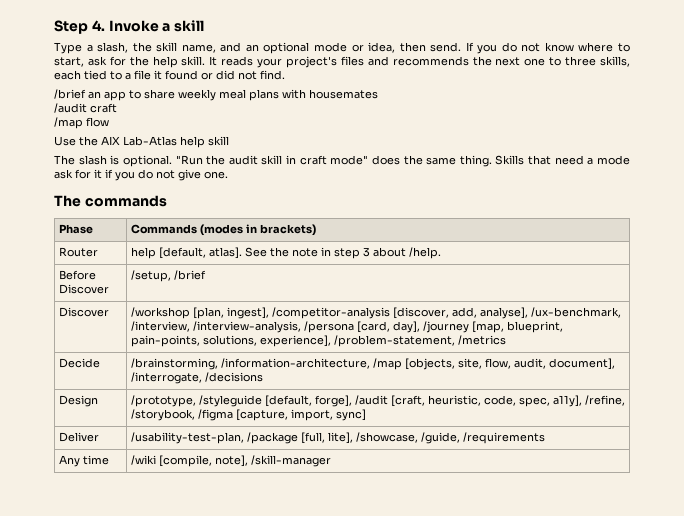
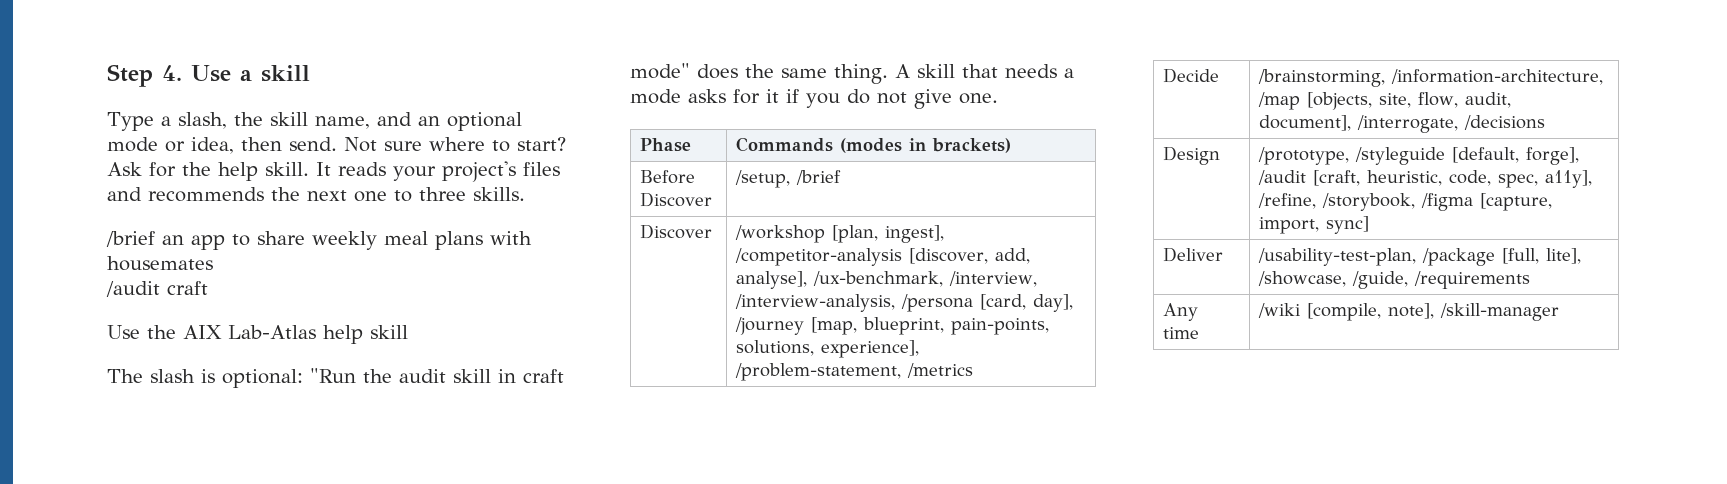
- Step 4. Invoke a skill
+ Step 4. Use a skill
- If you do not know where to start, ask for the help skill.
+ Not sure where to start? Ask for the help skill.
- It reads your project's files and recommends the next one to three skills, each tied to a file it found or did not find.
+ It reads your project's files and recommends the next one to three skills.
- /map flow
- The slash is optional. "Run the audit skill in craft mode" does the same thing.
+ The slash is optional: "Run the audit skill in craft mode" does the same thing.
- Skills that need a mode ask for it if you do not give one.
+ A skill that needs a mode asks for it if you do not give one.
- The commands
- Router | help [default, atlas]. See the note in step 3 about /help.

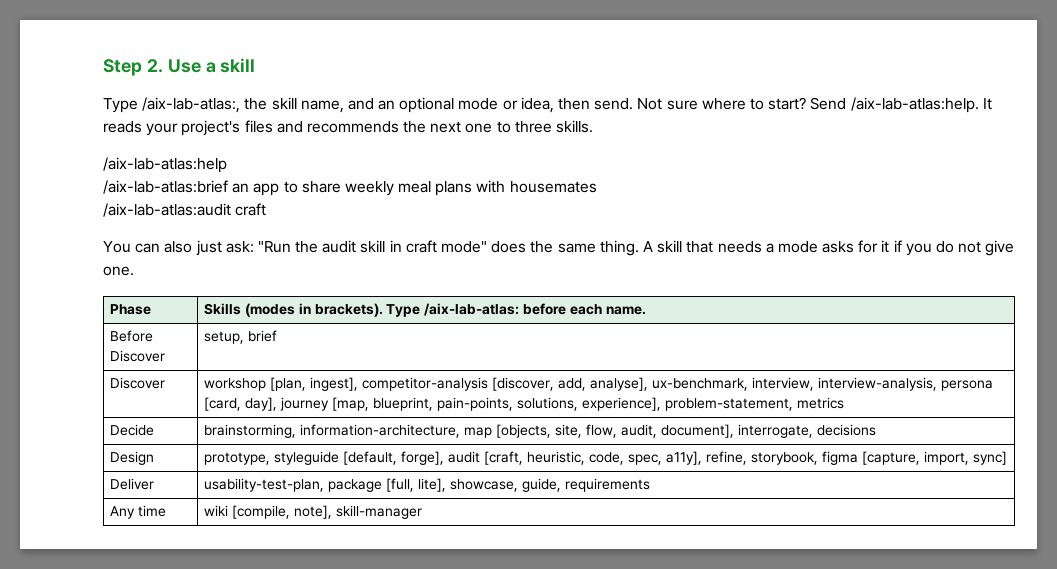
- Step 4. Use a skill
+ Step 2. Use a skill
- Type a slash, the skill name, and an optional mode or idea, then send.
+ Type /aix-lab-atlas:, the skill name, and an optional mode or idea, then send.
- Ask for the help skill.
+ Send /aix-lab-atlas:help.
- /brief an app to share weekly meal plans with housemates
+ /aix-lab-atlas:help
+ /aix-lab-atlas:brief an app to share weekly meal plans with housemates
- /audit craft
+ /aix-lab-atlas:audit craft
- Use the AIX Lab-Atlas help skill
- The slash is optional: "Run the audit skill in craft mode" does the same thing.
+ You can also just ask: "Run the audit skill in craft mode" does the same thing.
- Phase | Commands (modes in brackets)
+ Phase | Skills (modes in brackets). Type /aix-lab-atlas: before each name.
- Before Discover | /setup, /brief
- Discover | /workshop [plan, ingest], /competitor-analysis [discover, add, analyse], /ux-benchmark, /interview, /interview-analysis, /persona [card, day], /journey [map, blueprint, pain-points, solutions, experience], /problem-statement, /metrics
+ Before Discover | setup, brief
+ Discover | workshop [plan, ingest], competitor-analysis [discover, add, analyse], ux-benchmark, interview, interview-analysis, persona [card, day], journey [map, blueprint, pain-points, solutions, experience], problem-statement, metrics
- Decide | /brainstorming, /information-architecture, /map [objects, site, flow, audit, document], /interrogate, /decisions
+ Decide | brainstorming, information-architecture, map [objects, site, flow, audit, document], interrogate, decisions
- Design | /prototype, /styleguide [default, forge], /audit [craft, heuristic, code, spec, a11y], /refine, /storybook, /figma [capture, import, sync]
+ Design | prototype, styleguide [default, forge], audit [craft, heuristic, code, spec, a11y], refine, storybook, figma [capture, import, sync]
- Deliver | /usability-test-plan, /package [full, lite], /showcase, /guide, /requirements
+ Deliver | usability-test-plan, package [full, lite], showcase, guide, requirements
- Any time | /wiki [compile, note], /skill-manager
+ Any time | wiki [compile, note], skill-manager

